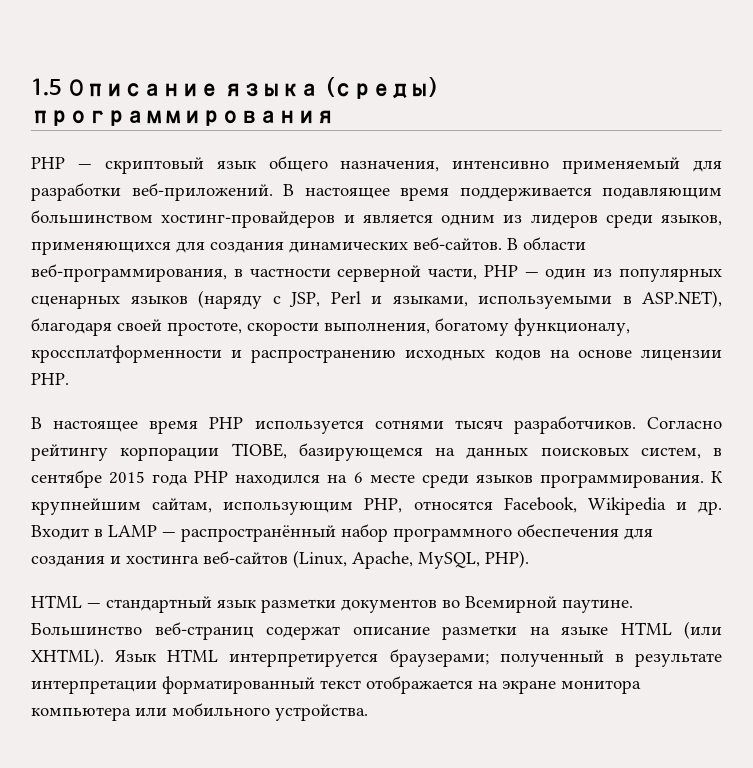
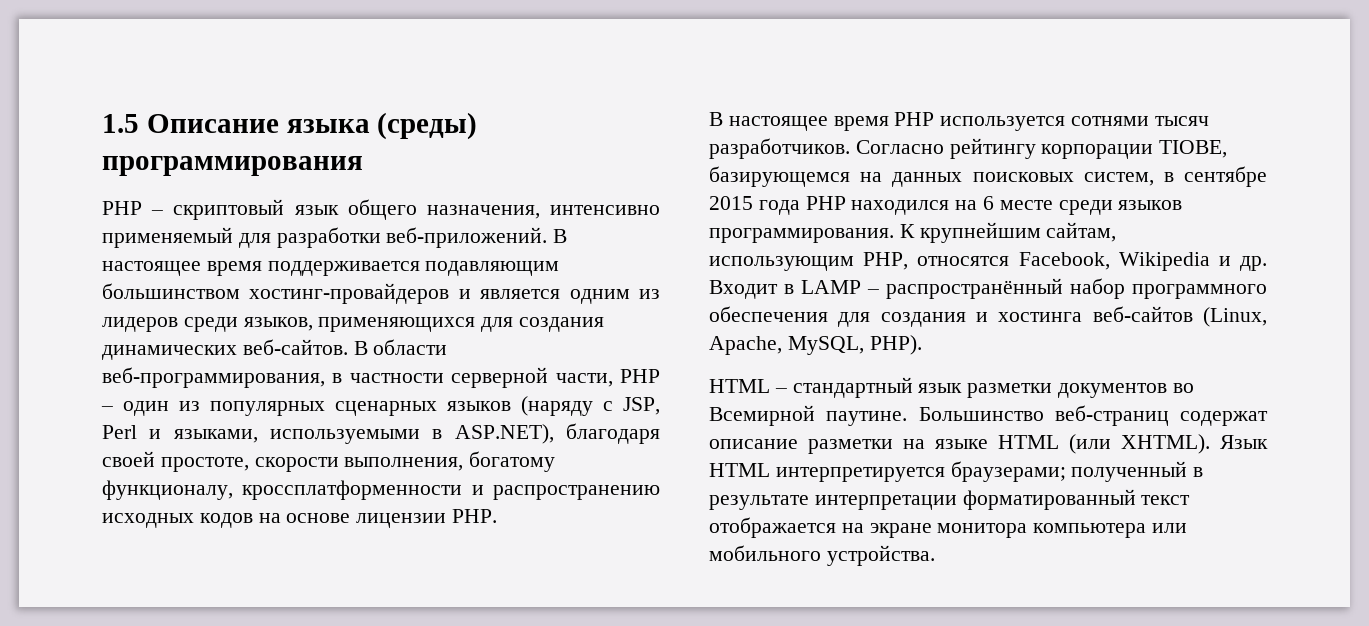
- PHP — скриптовый язык общего назначения, интенсивно применяемый для разработки веб-приложений.
+ PHP – скриптовый язык общего назначения, интенсивно применяемый для разработки веб-приложений.
- В области веб-программирования, в частности серверной части, PHP — один из популярных сценарных языков (наряду с JSP, Perl и языками, используемыми в ASP.NET), благодаря своей простоте, скорости выполнения, богатому функционалу, кроссплатформенности и распространению исходных кодов на основе лицензии PHP.
+ В области веб-программирования, в частности серверной части, PHP – один из популярных сценарных языков (наряду с JSP, Perl и языками, используемыми в ASP.NET), благодаря своей простоте, скорости выполнения, богатому функционалу, кроссплатформенности и распространению исходных кодов на основе лицензии PHP.
- К крупнейшим сайтам, использующим PHP, относятся Facebook, Wikipedia и др. Входит в LAMP — распространённый набор программного обеспечения для создания и хостинга веб-сайтов (Linux, Apache, MySQL, PHP).
+ К крупнейшим сайтам, использующим PHP, относятся Facebook, Wikipedia и др. Входит в LAMP – распространённый набор программного обеспечения для создания и хостинга веб-сайтов (Linux, Apache, MySQL, PHP).
- HTML — стандартный язык разметки документов во Всемирной паутине.
+ HTML – стандартный язык разметки документов во Всемирной паутине.

